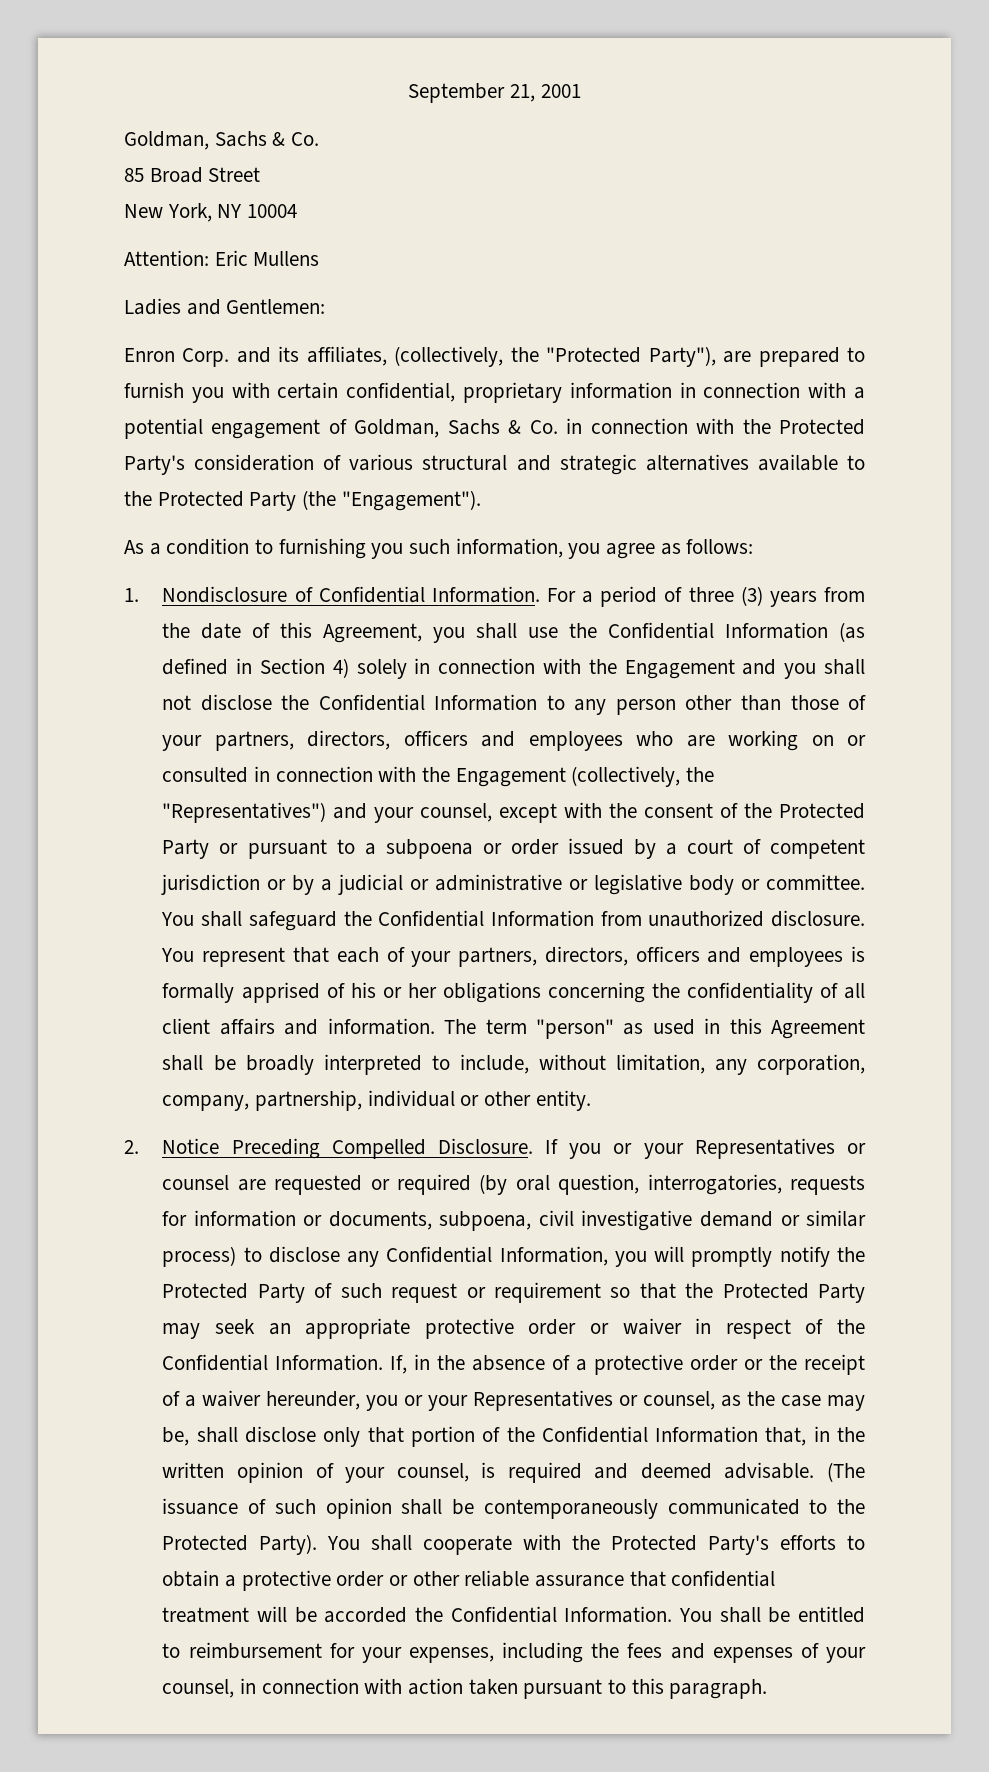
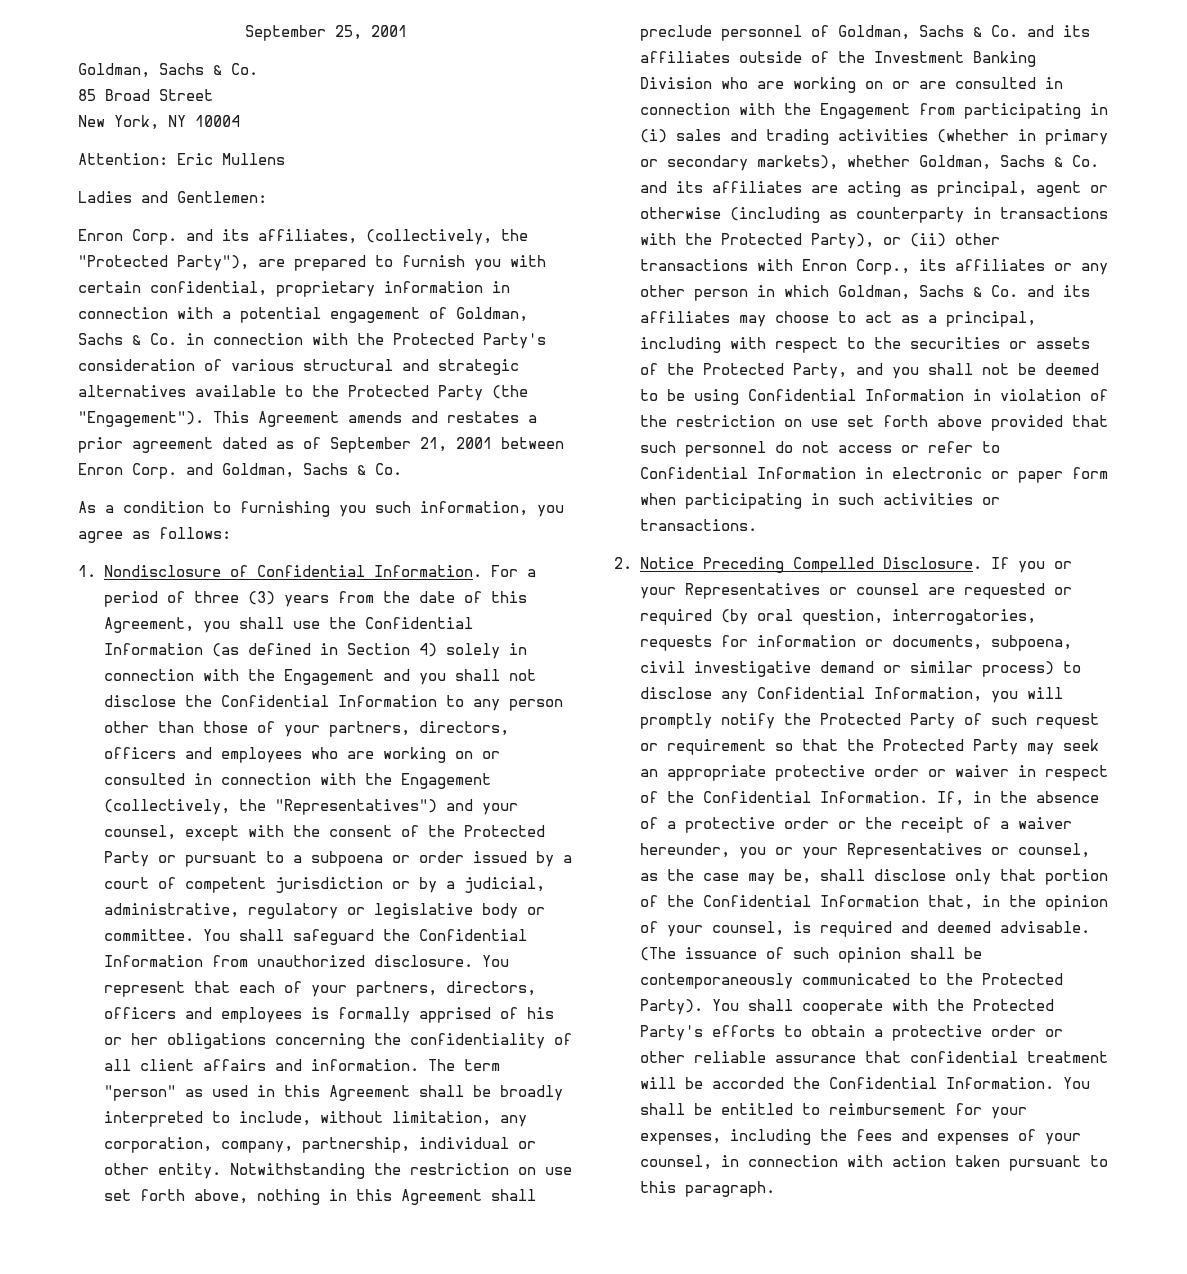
- September 21, 2001
+ September 25, 2001
+ This Agreement amends and restates a prior agreement dated as of September 21, 2001 between Enron Corp. and Goldman, Sachs & Co.
- For a period of three (3) years from the date of this Agreement, you shall use the Confidential Information (as defined in Section 4) solely in connection with the Engagement and you shall not disclose the Confidential Information to any person other than those of your partners, directors, officers and employees who are working on or consulted in connection with the Engagement (collectively, the "Representatives") and your counsel, except with the consent of the Protected Party or pursuant to a subpoena or order issued by a court of competent jurisdiction or by a judicial or administrative or legislative body or committee.
+ For a period of three (3) years from the date of this Agreement, you shall use the Confidential Information (as defined in Section 4) solely in connection with the Engagement and you shall not disclose the Confidential Information to any person other than those of your partners, directors, officers and employees who are working on or consulted in connection with the Engagement (collectively, the "Representatives") and your counsel, except with the consent of the Protected Party or pursuant to a subpoena or order issued by a court of competent jurisdiction or by a judicial, administrative, regulatory or legislative body or committee.
+ Notwithstanding the restriction on use set forth above, nothing in this Agreement shall preclude personnel of Goldman, Sachs & Co. and its affiliates outside of the Investment Banking Division who are working on or are consulted in connection with the Engagement from participating in (i) sales and trading activities (whether in primary or secondary markets), whether Goldman, Sachs & Co. and its affiliates are acting as principal, agent or otherwise (including as counterparty in transactions with the Protected Party), or (ii) other transactions with Enron Corp., its affiliates or any other person in which Goldman, Sachs & Co. and its affiliates may choose to act as a principal, including with respect to the securities or assets of the Protected Party, and you shall not be deemed to be using Confidential Information in violation of the restriction on use set forth above provided that such personnel do not access or refer to Confidential Information in electronic or paper form when participating in such activities or transactions.
- If, in the absence of a protective order or the receipt of a waiver hereunder, you or your Representatives or counsel, as the case may be, shall disclose only that portion of the Confidential Information that, in the written opinion of your counsel, is required and deemed advisable.
+ If, in the absence of a protective order or the receipt of a waiver hereunder, you or your Representatives or counsel, as the case may be, shall disclose only that portion of the Confidential Information that, in the opinion of your counsel, is required and deemed advisable.

